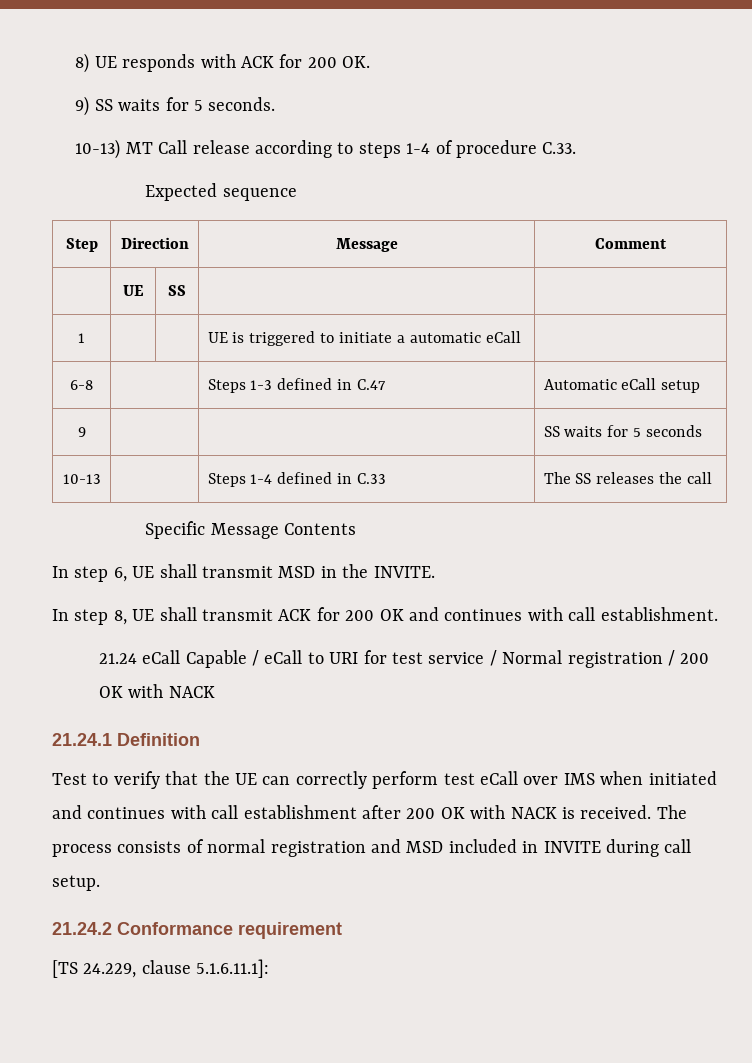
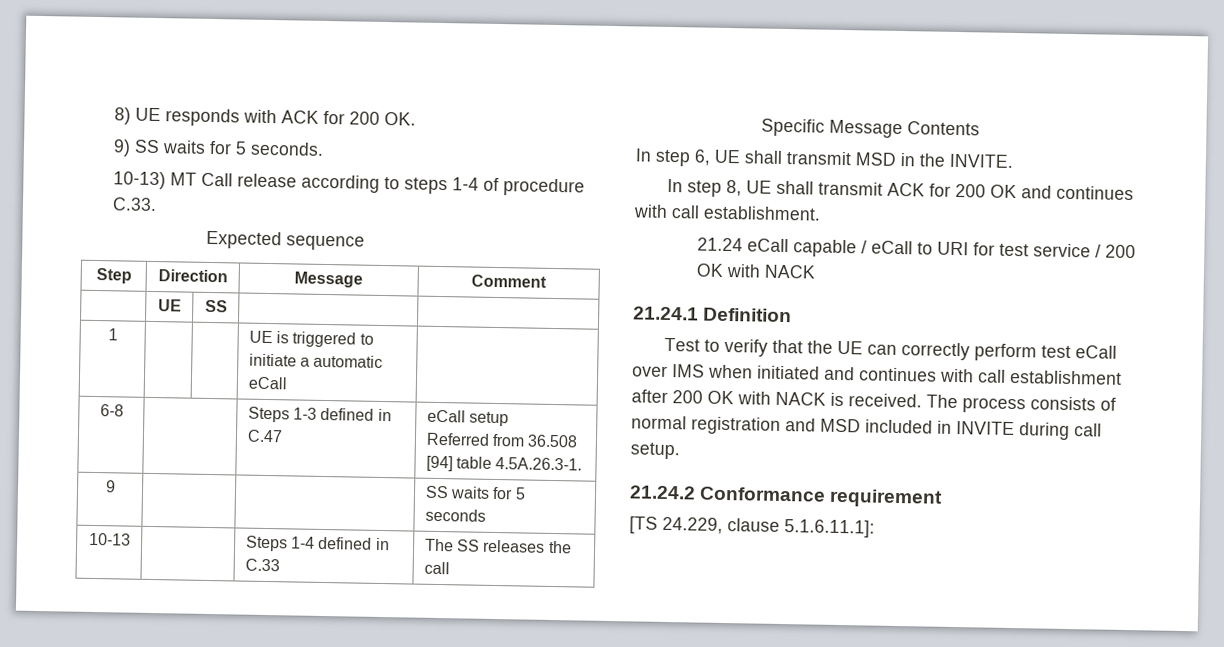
- 6-8 | | Steps 1-3 defined in C.47 | Automatic eCall setup
+ 6-8 | | Steps 1-3 defined in C.47 | eCall setup
+ Referred from 36.508 [94] table 4.5A.26.3-1.
- 21.24 eCall Capable / eCall to URI for test service / Normal registration / 200 OK with NACK
+ 21.24 eCall capable / eCall to URI for test service / 200 OK with NACK

